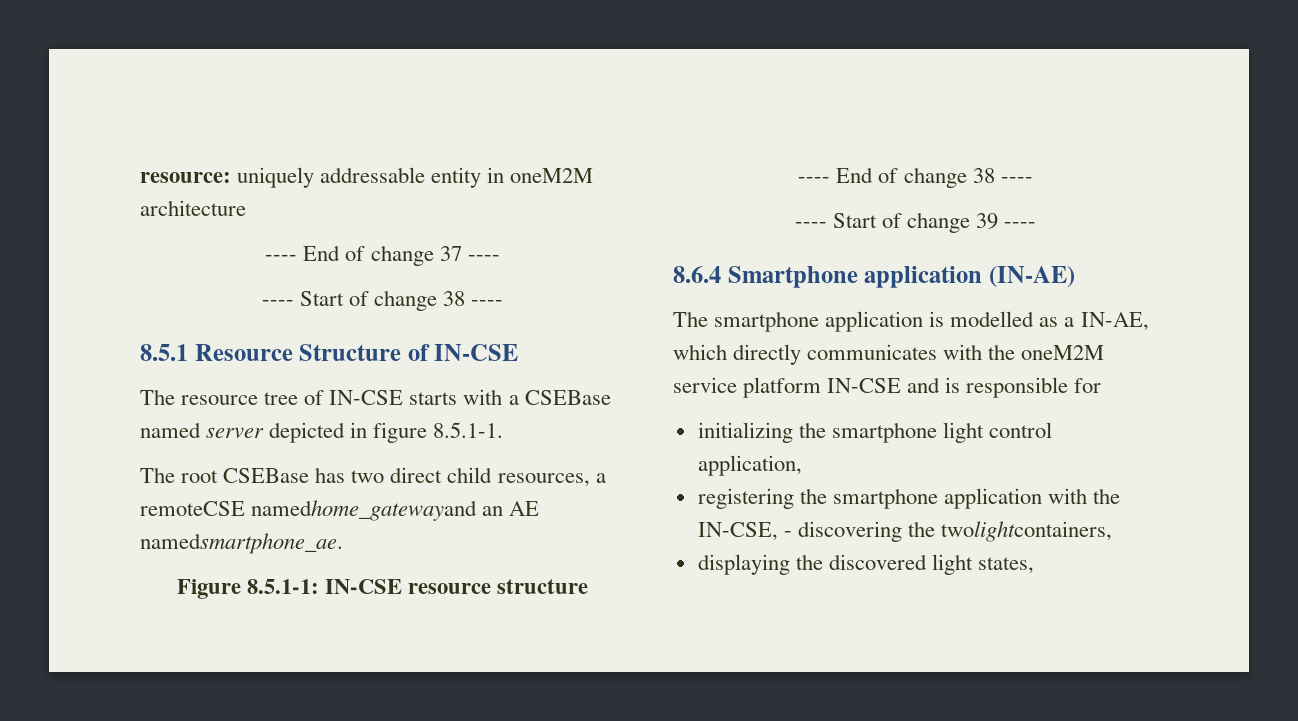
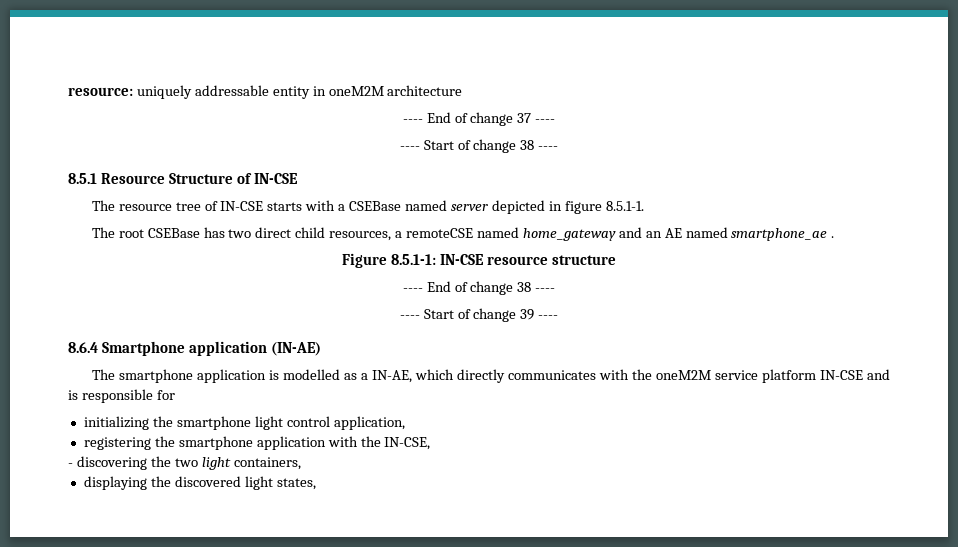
- The root CSEBase has two direct child resources, a remoteCSE namedhome_gatewayand an AE namedsmartphone_ae.
+ The root CSEBase has two direct child resources, a remoteCSE named home_gateway and an AE named smartphone_ae .
- registering the smartphone application with the IN-CSE, - discovering the twolightcontainers,
+ registering the smartphone application with the IN-CSE,
+ - discovering the two light containers,

